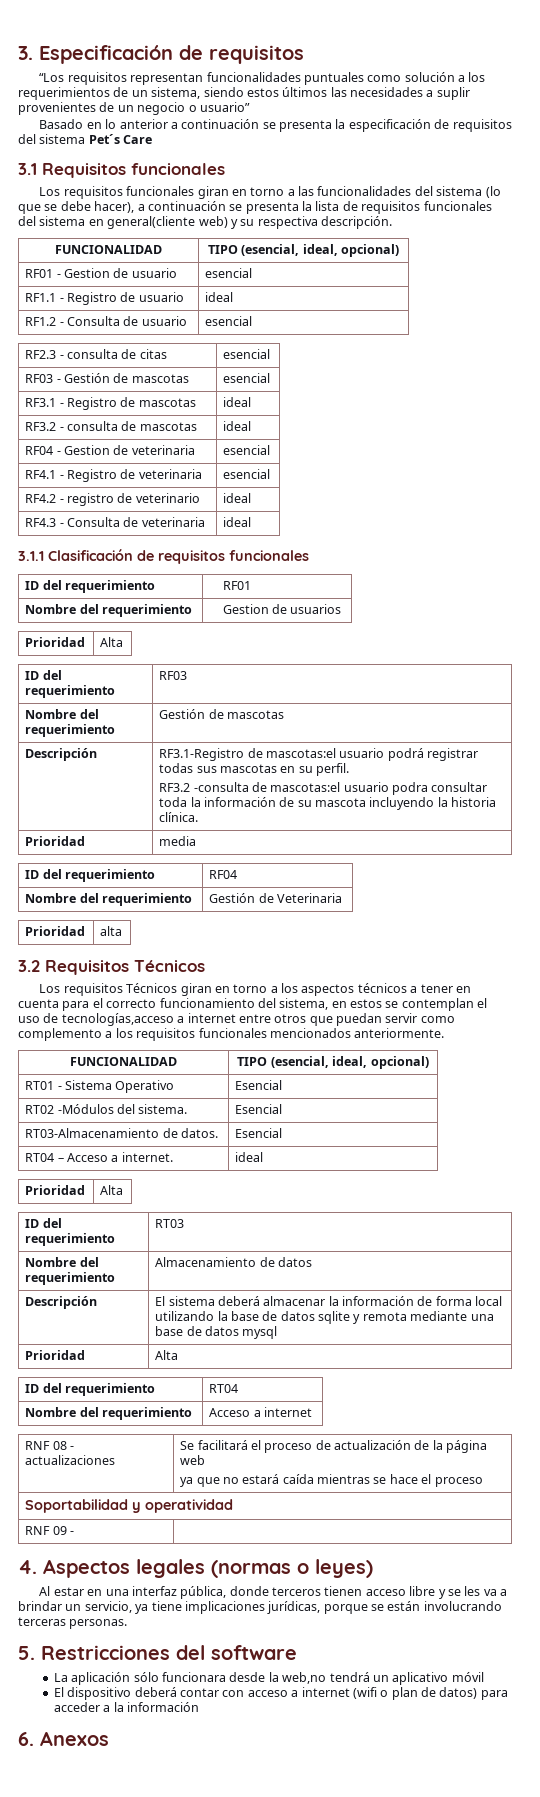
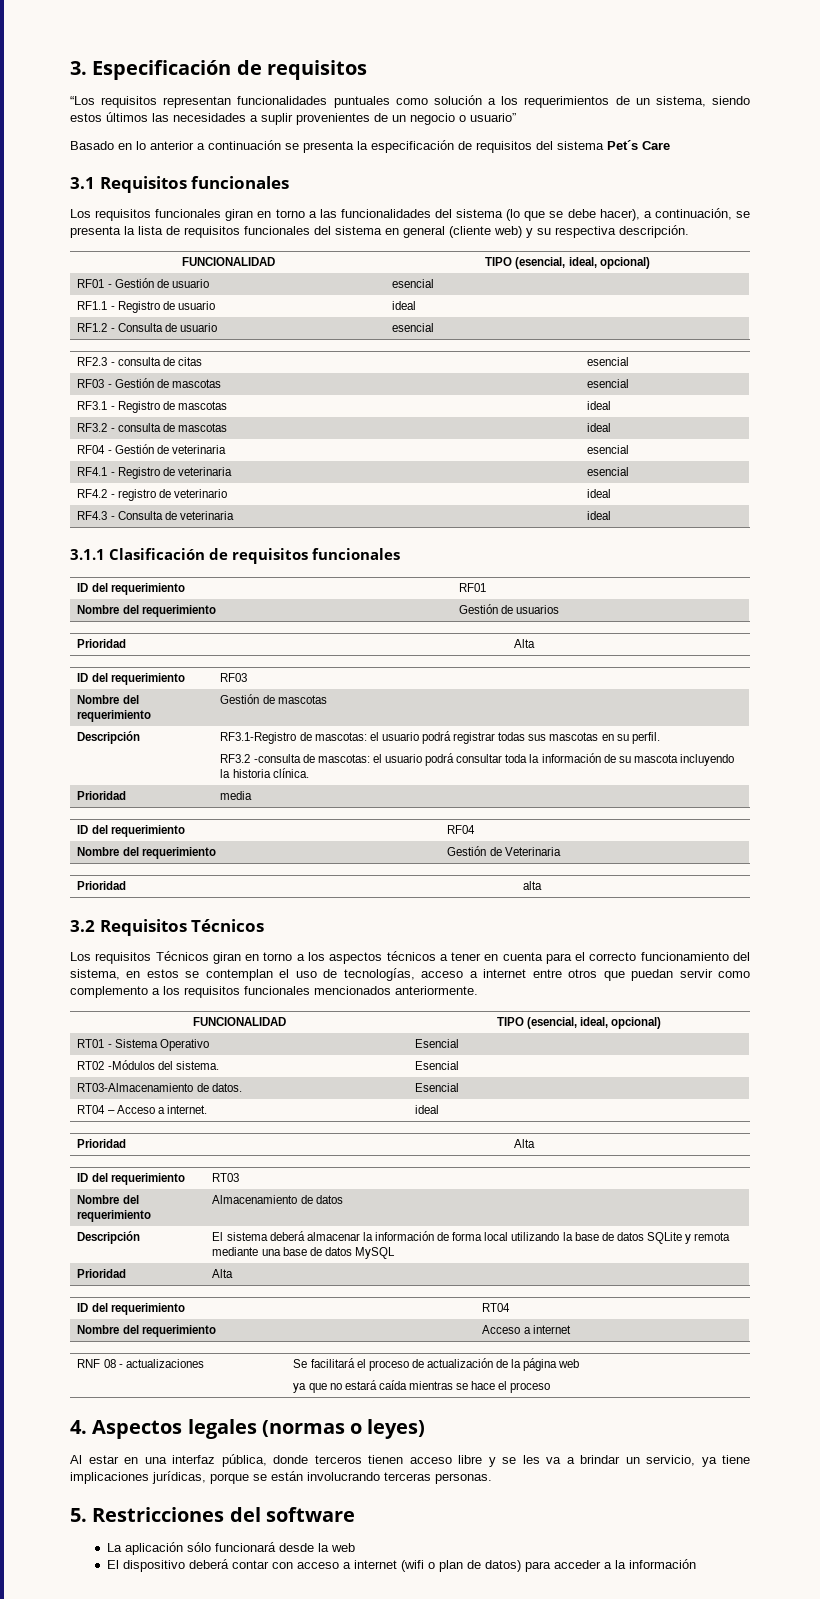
- Los requisitos funcionales giran en torno a las funcionalidades del sistema (lo que se debe hacer), a continuación se presenta la lista de requisitos funcionales del sistema en general(cliente web) y su respectiva descripción.
+ Los requisitos funcionales giran en torno a las funcionalidades del sistema (lo que se debe hacer), a continuación, se presenta la lista de requisitos funcionales del sistema en general (cliente web) y su respectiva descripción.
- RF01 - Gestion de usuario | esencial
+ RF01 - Gestión de usuario | esencial
- RF04 - Gestion de veterinaria | esencial
+ RF04 - Gestión de veterinaria | esencial
- Nombre del requerimiento | Gestion de usuarios
+ Nombre del requerimiento | Gestión de usuarios
- Descripción | RF3.1-Registro de mascotas:el usuario podrá registrar todas sus mascotas en su perfil.
- RF3.2 -consulta de mascotas:el usuario podra consultar toda la información de su mascota incluyendo la historia clínica.
+ Descripción | RF3.1-Registro de mascotas: el usuario podrá registrar todas sus mascotas en su perfil.
+ RF3.2 -consulta de mascotas: el usuario podrá consultar toda la información de su mascota incluyendo la historia clínica.
- Los requisitos Técnicos giran en torno a los aspectos técnicos a tener en cuenta para el correcto funcionamiento del sistema, en estos se contemplan el uso de tecnologías,acceso a internet entre otros que puedan servir como complemento a los requisitos funcionales mencionados anteriormente.
+ Los requisitos Técnicos giran en torno a los aspectos técnicos a tener en cuenta para el correcto funcionamiento del sistema, en estos se contemplan el uso de tecnologías, acceso a internet entre otros que puedan servir como complemento a los requisitos funcionales mencionados anteriormente.
- Descripción | El sistema deberá almacenar la información de forma local utilizando la base de datos sqlite y remota mediante una base de datos mysql
+ Descripción | El sistema deberá almacenar la información de forma local utilizando la base de datos SQLite y remota mediante una base de datos MySQL
- Soportabilidad y operatividad
- RNF 09 - |
- La aplicación sólo funcionara desde la web,no tendrá un aplicativo móvil
+ La aplicación sólo funcionará desde la web
- 6. Anexos

